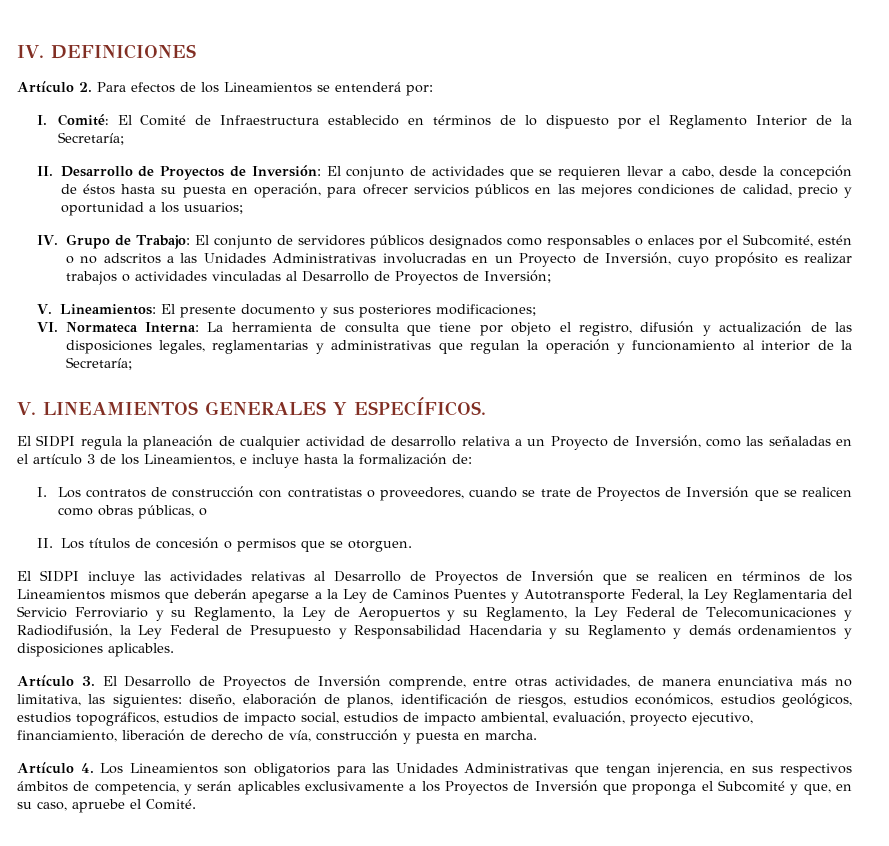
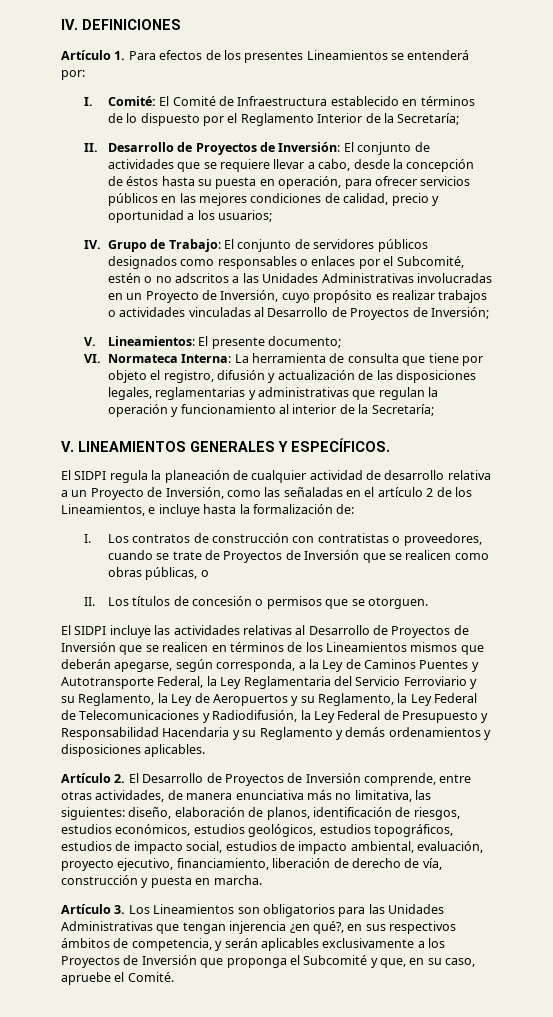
- Artículo 2. Para efectos de los Lineamientos se entenderá por:
+ Artículo 1. Para efectos de los presentes Lineamientos se entenderá por:
- II. Desarrollo de Proyectos de Inversión: El conjunto de actividades que se requieren llevar a cabo, desde la concepción de éstos hasta su puesta en operación, para ofrecer servicios públicos en las mejores condiciones de calidad, precio y oportunidad a los usuarios;
+ II. Desarrollo de Proyectos de Inversión: El conjunto de actividades que se requiere llevar a cabo, desde la concepción de éstos hasta su puesta en operación, para ofrecer servicios públicos en las mejores condiciones de calidad, precio y oportunidad a los usuarios;
- V. Lineamientos: El presente documento y sus posteriores modificaciones;
+ V. Lineamientos: El presente documento;
- El SIDPI regula la planeación de cualquier actividad de desarrollo relativa a un Proyecto de Inversión, como las señaladas en el artículo 3 de los Lineamientos, e incluye hasta la formalización de:
+ El SIDPI regula la planeación de cualquier actividad de desarrollo relativa a un Proyecto de Inversión, como las señaladas en el artículo 2 de los Lineamientos, e incluye hasta la formalización de:
- El SIDPI incluye las actividades relativas al Desarrollo de Proyectos de Inversión que se realicen en términos de los Lineamientos mismos que deberán apegarse a la Ley de Caminos Puentes y Autotransporte Federal, la Ley Reglamentaria del Servicio Ferroviario y su Reglamento, la Ley de Aeropuertos y su Reglamento, la Ley Federal de Telecomunicaciones y Radiodifusión, la Ley Federal de Presupuesto y Responsabilidad Hacendaria y su Reglamento y demás ordenamientos y disposiciones aplicables.
+ El SIDPI incluye las actividades relativas al Desarrollo de Proyectos de Inversión que se realicen en términos de los Lineamientos mismos que deberán apegarse, según corresponda, a la Ley de Caminos Puentes y Autotransporte Federal, la Ley Reglamentaria del Servicio Ferroviario y su Reglamento, la Ley de Aeropuertos y su Reglamento, la Ley Federal de Telecomunicaciones y Radiodifusión, la Ley Federal de Presupuesto y Responsabilidad Hacendaria y su Reglamento y demás ordenamientos y disposiciones aplicables.
- Artículo 3. El Desarrollo de Proyectos de Inversión comprende, entre otras actividades, de manera enunciativa más no limitativa, las siguientes: diseño, elaboración de planos, identificación de riesgos, estudios económicos, estudios geológicos, estudios topográficos, estudios de impacto social, estudios de impacto ambiental, evaluación, proyecto ejecutivo, financiamiento, liberación de derecho de vía, construcción y puesta en marcha.
+ Artículo 2. El Desarrollo de Proyectos de Inversión comprende, entre otras actividades, de manera enunciativa más no limitativa, las siguientes: diseño, elaboración de planos, identificación de riesgos, estudios económicos, estudios geológicos, estudios topográficos, estudios de impacto social, estudios de impacto ambiental, evaluación, proyecto ejecutivo, financiamiento, liberación de derecho de vía, construcción y puesta en marcha.
- Artículo 4. Los Lineamientos son obligatorios para las Unidades Administrativas que tengan injerencia, en sus respectivos ámbitos de competencia, y serán aplicables exclusivamente a los Proyectos de Inversión que proponga el Subcomité y que, en su caso, apruebe el Comité.
+ Artículo 3. Los Lineamientos son obligatorios para las Unidades Administrativas que tengan injerencia ¿en qué?, en sus respectivos ámbitos de competencia, y serán aplicables exclusivamente a los Proyectos de Inversión que proponga el Subcomité y que, en su caso, apruebe el Comité.

